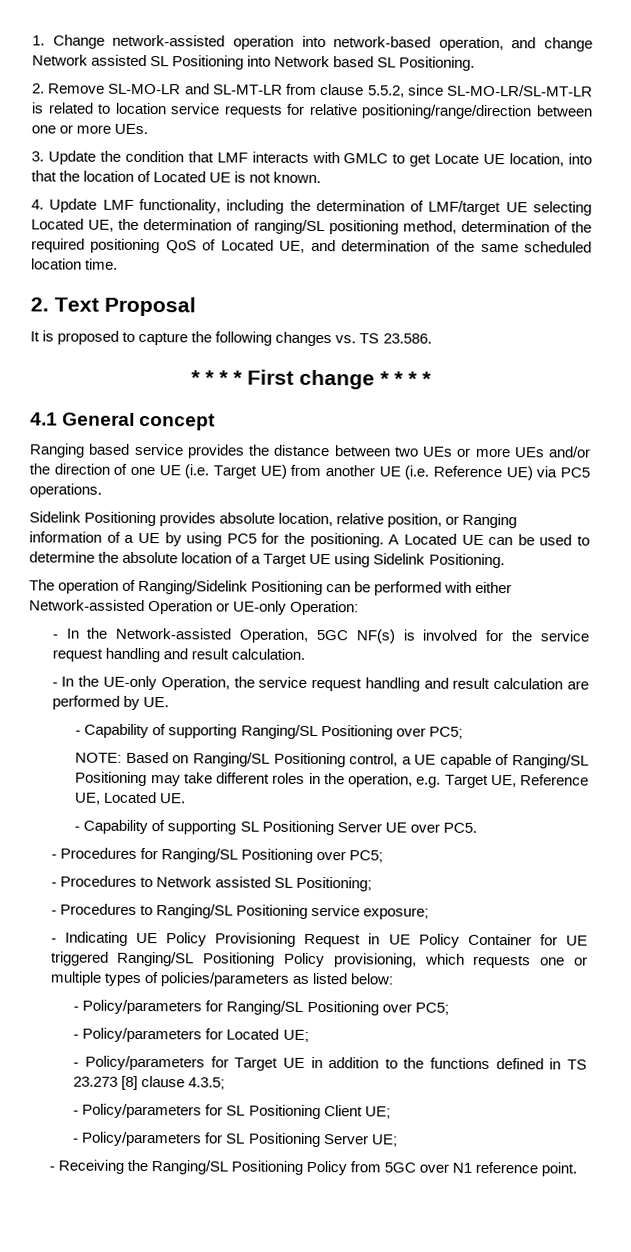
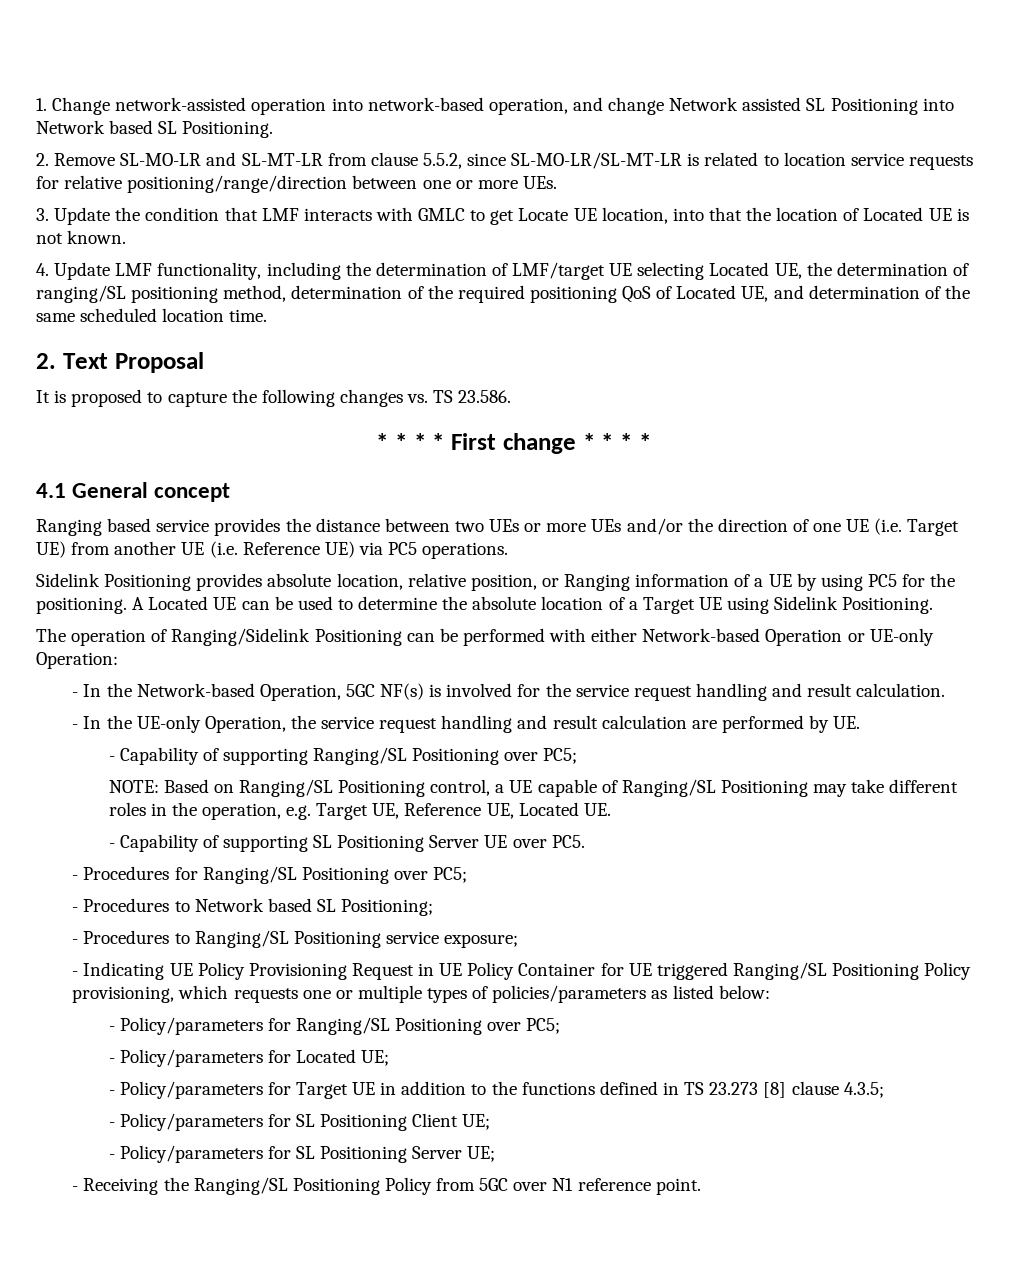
- The operation of Ranging/Sidelink Positioning can be performed with either Network-assisted Operation or UE-only Operation:
+ The operation of Ranging/Sidelink Positioning can be performed with either Network-based Operation or UE-only Operation:
- - In the Network-assisted Operation, 5GC NF(s) is involved for the service request handling and result calculation.
+ - In the Network-based Operation, 5GC NF(s) is involved for the service request handling and result calculation.
- - Procedures to Network assisted SL Positioning;
+ - Procedures to Network based SL Positioning;

